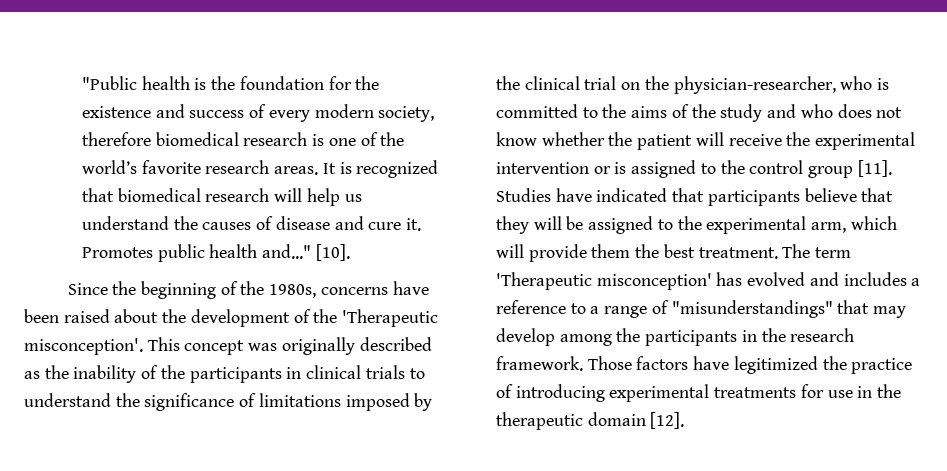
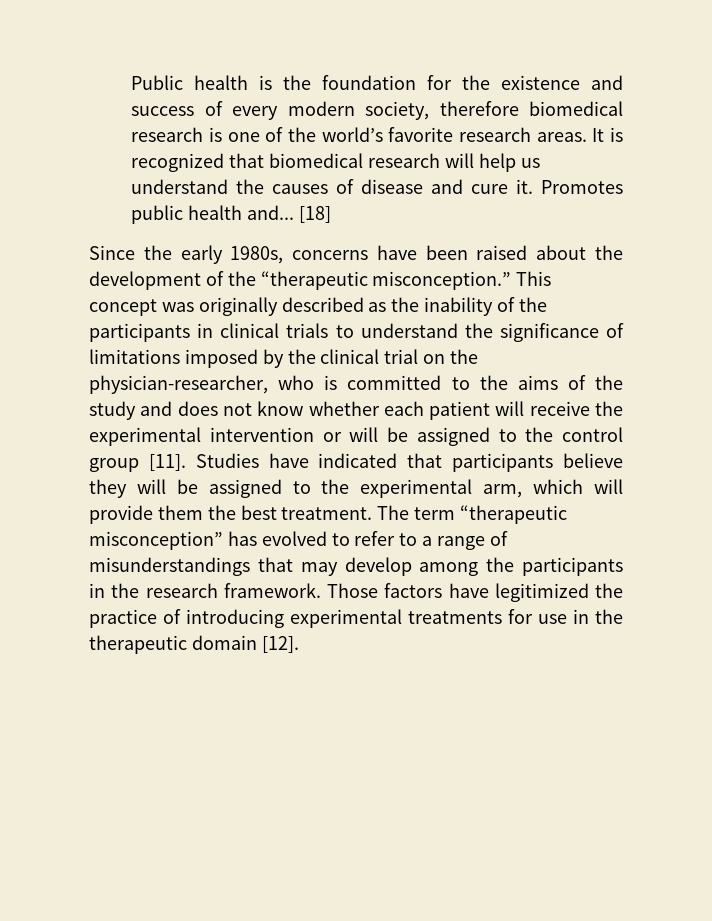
- "Public health is the foundation for the existence and success of every modern society, therefore biomedical research is one of the world’s favorite research areas.
+ Public health is the foundation for the existence and success of every modern society, therefore biomedical research is one of the world’s favorite research areas.
- Promotes public health and..." [10].
+ Promotes public health and... [18]
- Since the beginning of the 1980s, concerns have been raised about the development of the 'Therapeutic misconception'.
+ Since the early 1980s, concerns have been raised about the development of the “therapeutic misconception.”
- This concept was originally described as the inability of the participants in clinical trials to understand the significance of limitations imposed by the clinical trial on the physician-researcher, who is committed to the aims of the study and who does not know whether the patient will receive the experimental intervention or is assigned to the control group [11].
+ This concept was originally described as the inability of the participants in clinical trials to understand the significance of limitations imposed by the clinical trial on the physician-researcher, who is committed to the aims of the study and does not know whether each patient will receive the experimental intervention or will be assigned to the control group [11].
- Studies have indicated that participants believe that they will be assigned to the experimental arm, which will provide them the best treatment.
+ Studies have indicated that participants believe they will be assigned to the experimental arm, which will provide them the best treatment.
- The term 'Therapeutic misconception' has evolved and includes a reference to a range of "misunderstandings" that may develop among the participants in the research framework.
+ The term “therapeutic misconception” has evolved to refer to a range of misunderstandings that may develop among the participants in the research framework.

